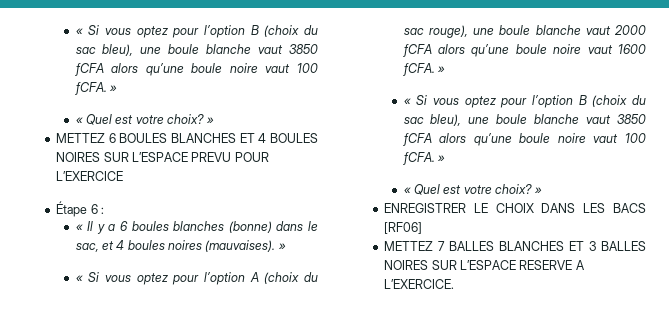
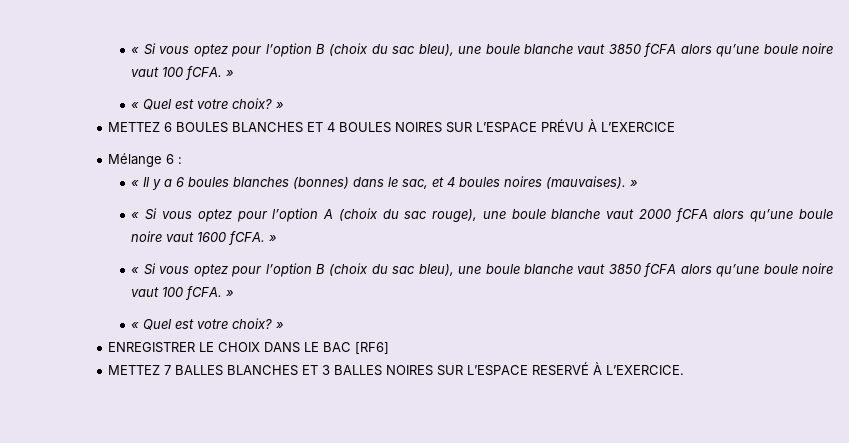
- METTEZ 6 BOULES BLANCHES ET 4 BOULES NOIRES SUR L’ESPACE PREVU POUR L’EXERCICE
+ METTEZ 6 BOULES BLANCHES ET 4 BOULES NOIRES SUR L’ESPACE PRÉVU À L’EXERCICE
- Étape 6 :
+ Mélange 6 :
- « Il y a 6 boules blanches (bonne) dans le sac, et 4 boules noires (mauvaises). »
+ « Il y a 6 boules blanches (bonnes) dans le sac, et 4 boules noires (mauvaises). »
- ENREGISTRER LE CHOIX DANS LES BACS [RF06]
+ ENREGISTRER LE CHOIX DANS LE BAC [RF6]
- METTEZ 7 BALLES BLANCHES ET 3 BALLES NOIRES SUR L’ESPACE RESERVE A L’EXERCICE.
+ METTEZ 7 BALLES BLANCHES ET 3 BALLES NOIRES SUR L’ESPACE RESERVÉ À L’EXERCICE.

